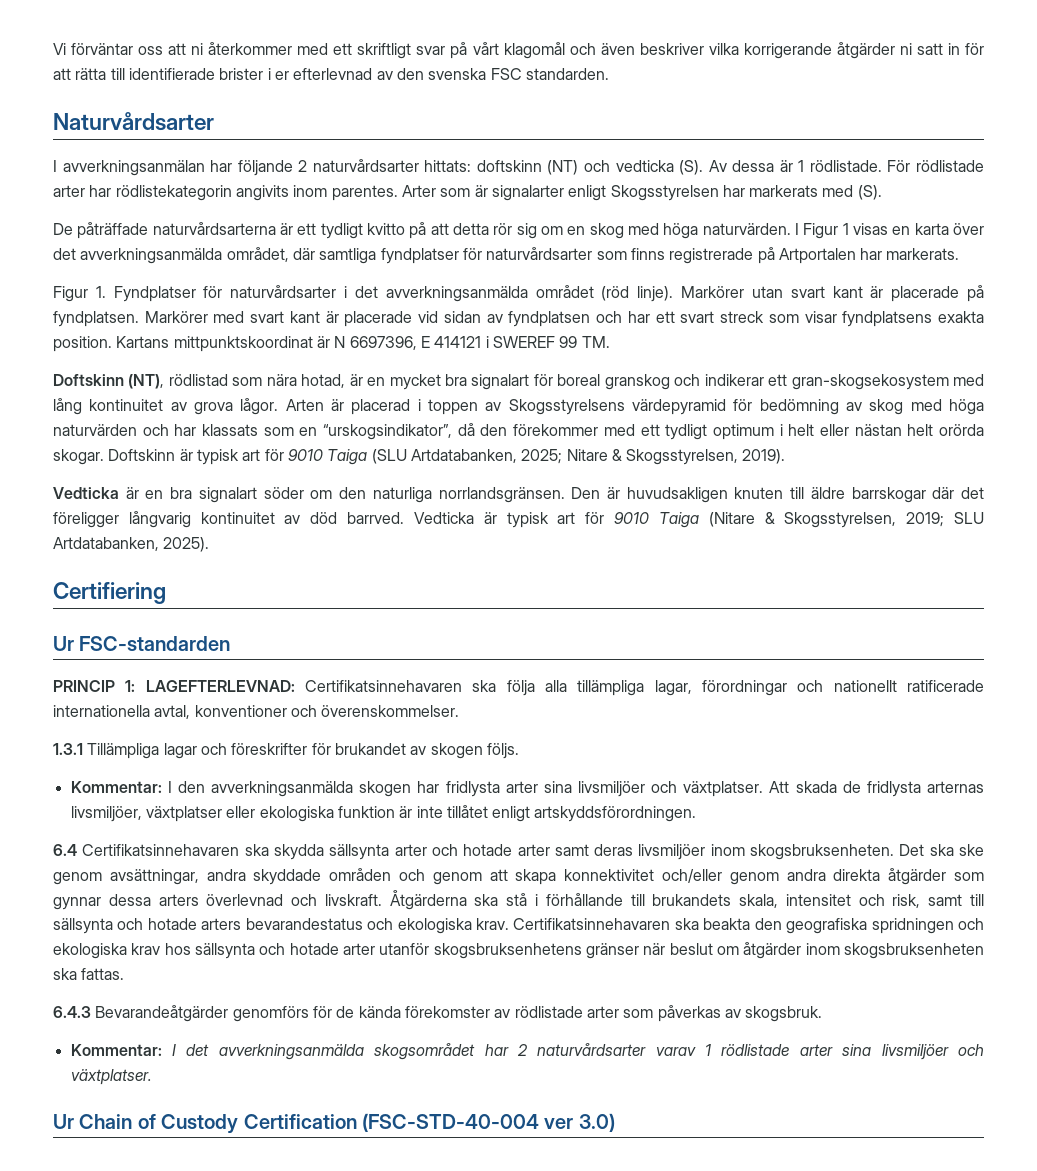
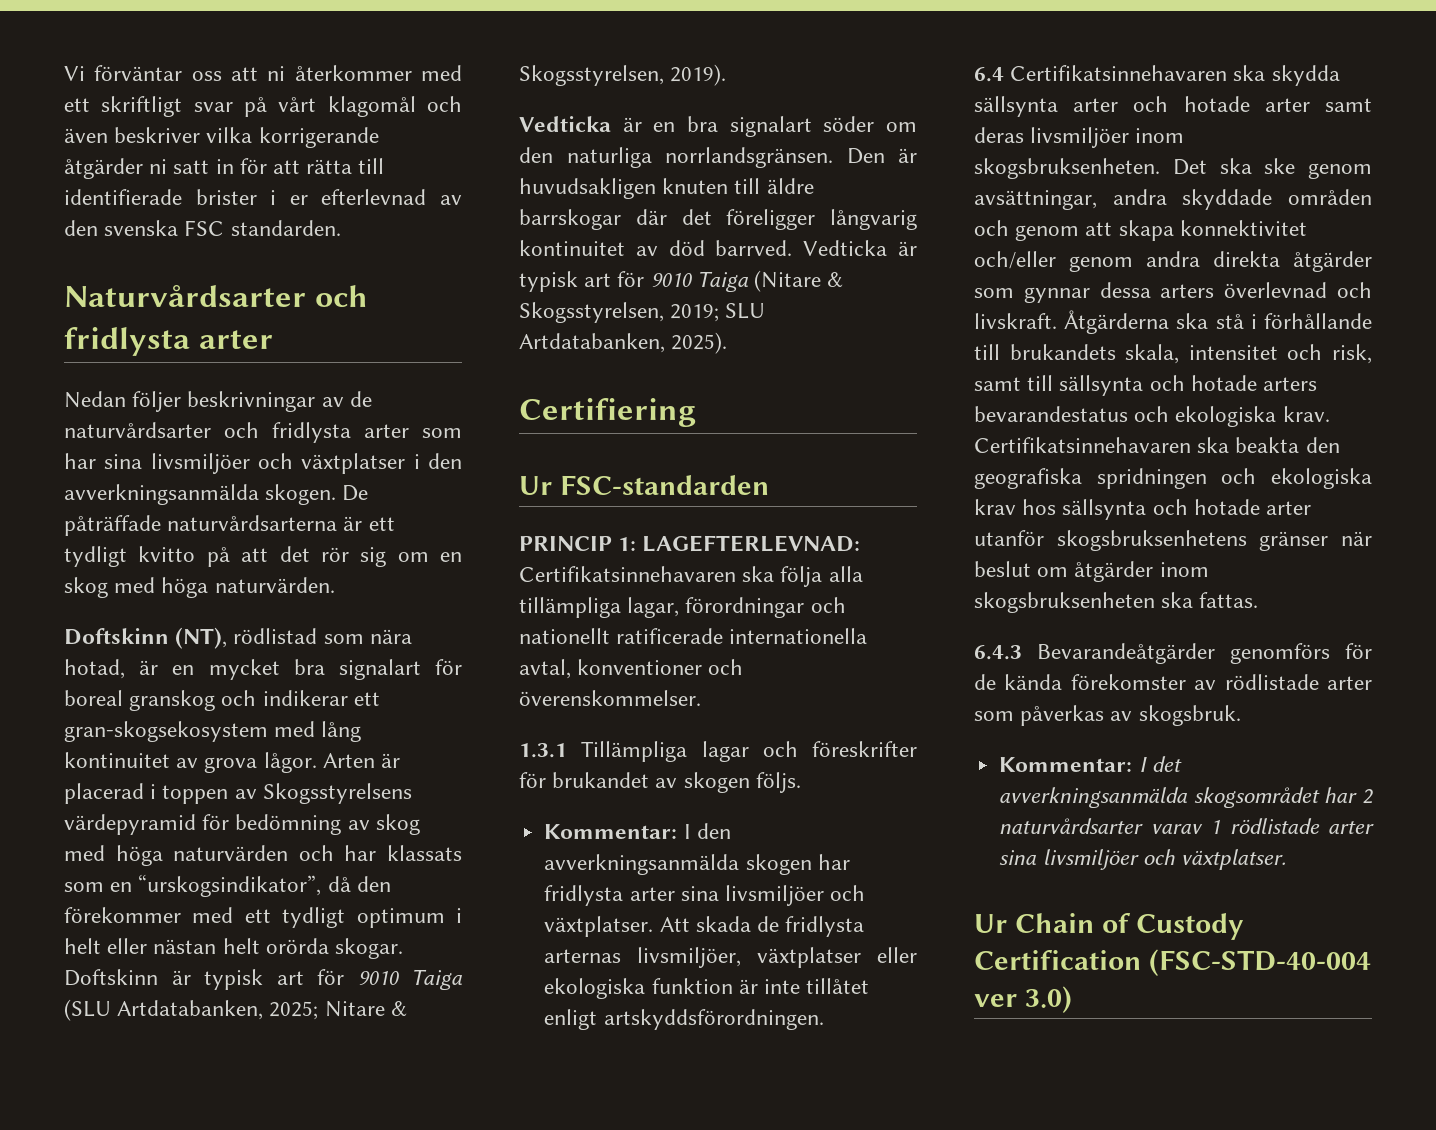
- Naturvårdsarter
- I avverkningsanmälan har följande 2 naturvårdsarter hittats: doftskinn (NT) och vedticka (S). Av dessa är 1 rödlistade. För rödlistade arter har rödlistekategorin angivits inom parentes. Arter som är signalarter enligt Skogsstyrelsen har markerats med (S).
- De påträffade naturvårdsarterna är ett tydligt kvitto på att detta rör sig om en skog med höga naturvärden. I Figur 1 visas en karta över det avverkningsanmälda området, där samtliga fyndplatser för naturvårdsarter som finns registrerade på Artportalen har markerats.
- Figur 1. Fyndplatser för naturvårdsarter i det avverkningsanmälda området (röd linje). Markörer utan svart kant är placerade på fyndplatsen. Markörer med svart kant är placerade vid sidan av fyndplatsen och har ett svart streck som visar fyndplatsens exakta position. Kartans mittpunktskoordinat är N 6697396, E 414121 i SWEREF 99 TM.
+ Naturvårdsarter och fridlysta arter
+ Nedan följer beskrivningar av de naturvårdsarter och fridlysta arter som har sina livsmiljöer och växtplatser i den avverkningsanmälda skogen. De påträffade naturvårdsarterna är ett tydligt kvitto på att det rör sig om en skog med höga naturvärden.

